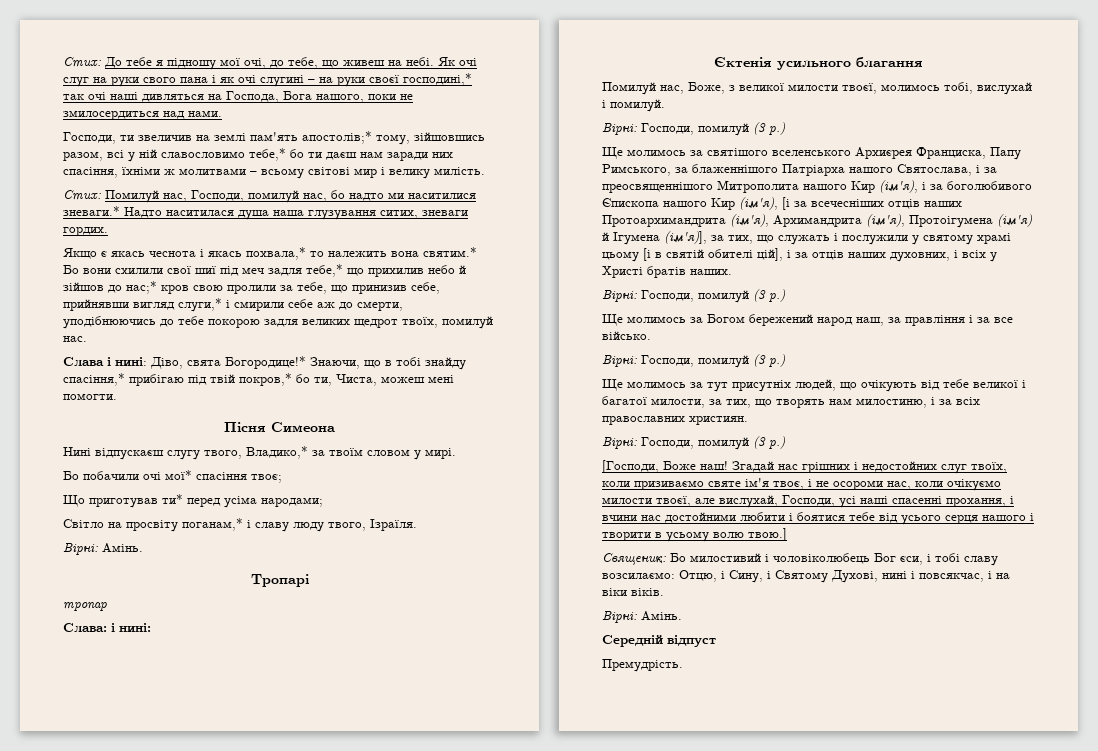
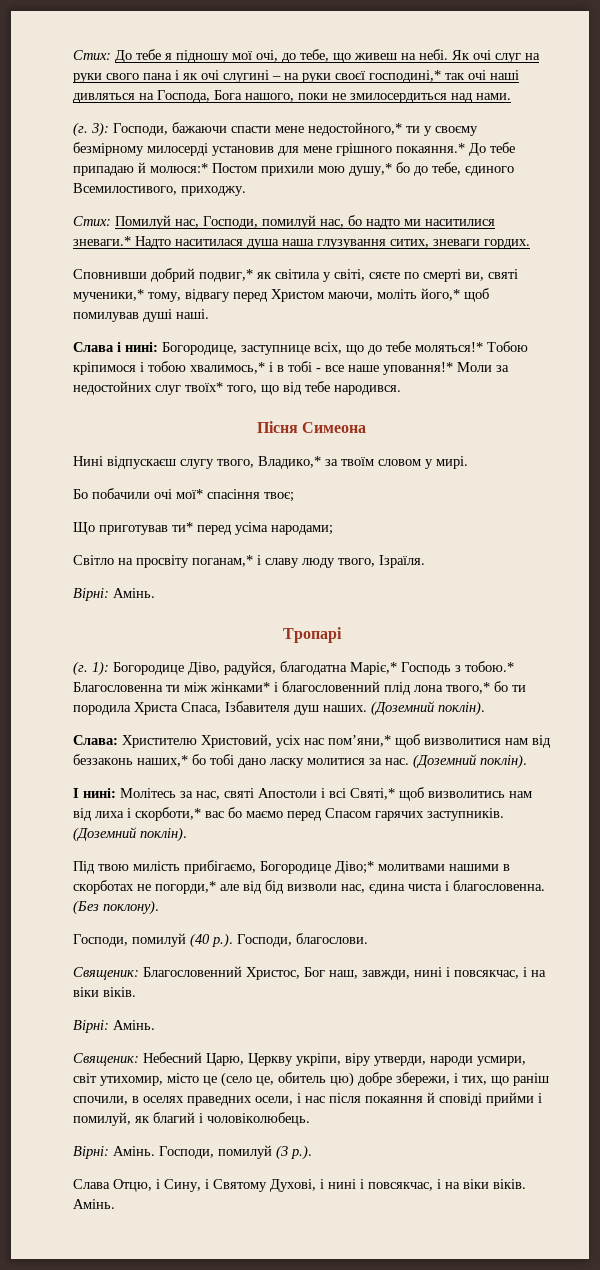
- Господи, ти звеличив на землі пам'ять апостолів;* тому, зійшовшись разом, всі у ній славословимо тебе,* бо ти даєш нам заради них спасіння, їхніми ж молитвами – всьому світові мир і велику милість.
+ (г. 3): Господи, бажаючи спасти мене недостойного,* ти у своєму безмірному милосерді установив для мене грішного покаяння.* До тебе припадаю й молюся:* Постом прихили мою душу,* бо до тебе, єдиного Всемилостивого, приходжу.
- Якщо є якась чеснота і якась похвала,* то належить вона святим.* Бо вони схилили свої шиї під меч задля тебе,* що прихилив небо й зійшов до нас;* кров свою пролили за тебе, що принизив себе, прийнявши вигляд слуги,* і смирили себе аж до смерти, уподібнюючись до тебе покорою задля великих щедрот твоїх, помилуй нас.
- Слава і нині: Діво, свята Богородице!* Знаючи, що в тобі знайду спасіння,* прибігаю під твій покров,* бо ти, Чиста, можеш мені помогти.
+ Сповнивши добрий подвиг,* як світила у світі, сяєте по смерті ви, святі мученики,* тому, відвагу перед Христом маючи, моліть його,* щоб помилував душі наші.
+ Слава і нині: Богородице, заступнице всіх, що до тебе моляться!* Тобою кріпимося і тобою хвалимось,* і в тобі - все наше уповання!* Моли за недостойних слуг твоїх* того, що від тебе народився.
- тропар
- Слава: і нині:
- Єктенія усильного благання
- Помилуй нас, Боже, з великої милости твоєї, молимось тобі, вислухай і помилуй.
- Вірні: Господи, помилуй (3 р.)
- Ще молимось за святішого вселенського Архиєрея Франциска, Папу Римського, за блаженнішого Патріарха нашого Святослава, і за преосвященнішого Митрополита нашого Кир (ім'я), і за боголюбивого Єпископа нашого Кир (ім'я), [і за всечесніших отців наших Протоархимандрита (ім'я), Архимандрита (ім'я), Протоігумена (ім'я) й Ігумена (ім'я)], за тих, що служать і послужили у святому храмі цьому [і в святій обителі цій], і за отців наших духовних, і всіх у Христі братів наших.
- Вірні: Господи, помилуй (3 р.)
- Ще молимось за Богом бережений народ наш, за правління і за все військо.
- Вірні: Господи, помилуй (3 р.)
- Ще молимось за тут присутніх людей, що очікують від тебе великої і багатої милости, за тих, що творять нам милостиню, і за всіх православних християн.
- Вірні: Господи, помилуй (3 р.)
- [Господи, Боже наш! Згадай нас грішних і недостойних слуг твоїх, коли призиваємо святе ім'я твоє, і не осороми нас, коли очікуємо милости твоєї, але вислухай, Господи, усі наші спасенні прохання, і вчини нас достойними любити і боятися тебе від усього серця нашого і творити в усьому волю твою.]
- Священик: Бо милостивий і чоловіколюбець Бог єси, і тобі славу возсилаємо: Отцю, і Сину, і Святому Духові, нині і повсякчас, і на віки віків.
+ (г. 1): Богородице Діво, радуйся, благодатна Маріє,* Господь з тобою.* Благословенна ти між жінками* і благословенний плід лона твого,* бо ти породила Христа Спаса, Ізбавителя душ наших. (Доземний поклін).
+ Слава: Христителю Христовий, усіх нас пом’яни,* щоб визволитися нам від беззаконь наших,* бо тобі дано ласку молитися за нас. (Доземний поклін).
+ І нині: Молітесь за нас, святі Апостоли і всі Святі,* щоб визволитись нам від лиха і скорботи,* вас бо маємо перед Спасом гарячих заступників. (Доземний поклін).
+ Під твою милість прибігаємо, Богородице Діво;* молитвами нашими в скорботах не погорди,* але від бід визволи нас, єдина чиста і благословенна. (Без поклону).
+ Господи, помилуй (40 р.). Господи, благослови.
+ Священик: Благословенний Христос, Бог наш, завжди, нині і повсякчас, і на віки віків.
- Середній відпуст
- Премудрість.
+ Священик: Небесний Царю, Церкву укріпи, віру утверди, народи усмири, світ утихомир, місто це (село це, обитель цю) добре збережи, і тих, що раніш спочили, в оселях праведних осели, і нас після покаяння й сповіді прийми і помилуй, як благий і чоловіколюбець.
+ Вірні: Амінь. Господи, помилуй (3 р.).
+ Слава Отцю, і Сину, і Святому Духові, і нині і повсякчас, і на віки віків. Амінь.

